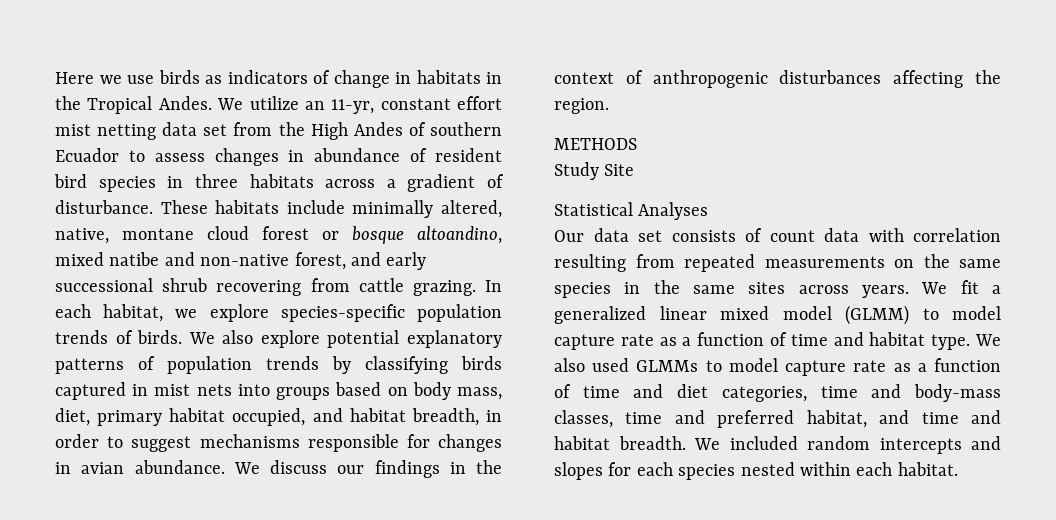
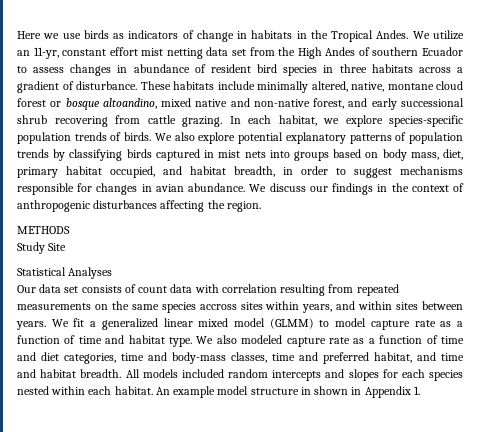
- These habitats include minimally altered, native, montane cloud forest or bosque altoandino, mixed natibe and non-native forest, and early successional shrub recovering from cattle grazing.
+ These habitats include minimally altered, native, montane cloud forest or bosque altoandino, mixed native and non-native forest, and early successional shrub recovering from cattle grazing.
- Our data set consists of count data with correlation resulting from repeated measurements on the same species in the same sites across years.
+ Our data set consists of count data with correlation resulting from repeated measurements on the same species accross sites within years, and within sites between years.
- We also used GLMMs to model capture rate as a function of time and diet categories, time and body-mass classes, time and preferred habitat, and time and habitat breadth.
+ We also modeled capture rate as a function of time and diet categories, time and body-mass classes, time and preferred habitat, and time and habitat breadth.
- We included random intercepts and slopes for each species nested within each habitat.
+ All models included random intercepts and slopes for each species nested within each habitat.
+ An example model structure in shown in Appendix 1.

